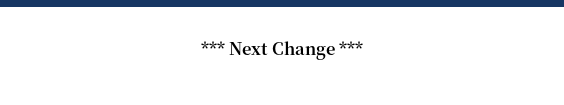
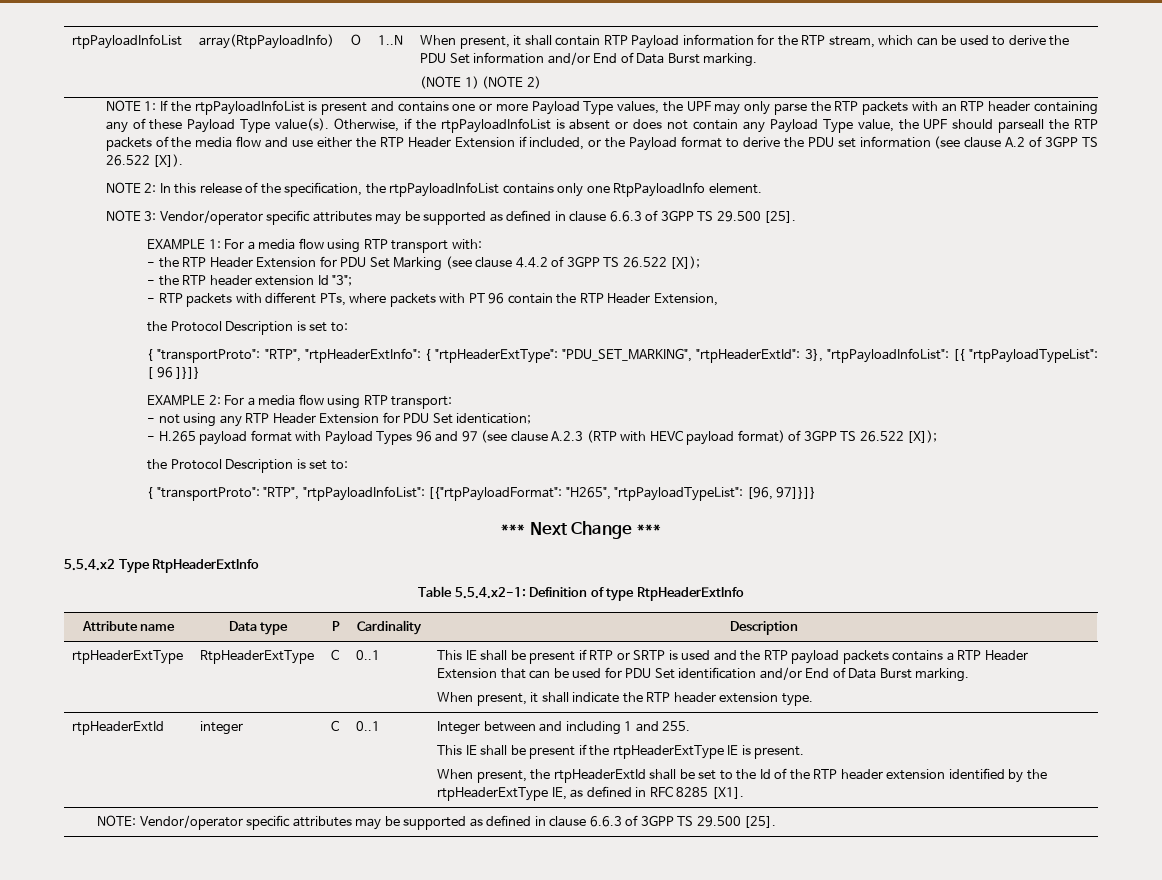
+ rtpPayloadInfoList | array(RtpPayloadInfo) | O | 1..N | When present, it shall contain RTP Payload information for the RTP stream, which can be used to derive the PDU Set information and/or End of Data Burst marking.
+ (NOTE 1) (NOTE 2)
+ NOTE 1: If the rtpPayloadInfoList is present and contains one or more Payload Type values, the UPF may only parse the RTP packets with an RTP header containing any of these Payload Type value(s). Otherwise, if the rtpPayloadInfoList is absent or does not contain any Payload Type value, the UPF should parseall the RTP packets of the media flow and use either the RTP Header Extension if included, or the Payload format to derive the PDU set information (see clause A.2 of 3GPP TS 26.522 [X]).
+ NOTE 2: In this release of the specification, the rtpPayloadInfoList contains only one RtpPayloadInfo element.
+ NOTE 3: Vendor/operator specific attributes may be supported as defined in clause 6.6.3 of 3GPP TS 29.500 [25].
+ EXAMPLE 1: For a media flow using RTP transport with:
+ - the RTP Header Extension for PDU Set Marking (see clause 4.4.2 of 3GPP TS 26.522 [X]);
+ - the RTP header extension Id "3";
+ - RTP packets with different PTs, where packets with PT 96 contain the RTP Header Extension,
+ the Protocol Description is set to:
+ { "transportProto": "RTP", "rtpHeaderExtInfo": { "rtpHeaderExtType": "PDU_SET_MARKING", "rtpHeaderExtId": 3}, "rtpPayloadInfoList": [{ "rtpPayloadTypeList": [ 96 ]}]}
+ EXAMPLE 2: For a media flow using RTP transport:
+ - not using any RTP Header Extension for PDU Set identication;
+ - H.265 payload format with Payload Types 96 and 97 (see clause A.2.3 (RTP with HEVC payload format) of 3GPP TS 26.522 [X]);
+ the Protocol Description is set to:
+ { "transportProto": "RTP", "rtpPayloadInfoList": [{"rtpPayloadFormat": "H265", "rtpPayloadTypeList": [96, 97]}]}
  *** Next Change ***
+ 5.5.4.x2 Type RtpHeaderExtInfo
+ Table 5.5.4.x2-1: Definition of type RtpHeaderExtInfo
+ Attribute name | Data type | P | Cardinality | Description
+ rtpHeaderExtType | RtpHeaderExtType | C | 0..1 | This IE shall be present if RTP or SRTP is used and the RTP payload packets contains a RTP Header Extension that can be used for PDU Set identification and/or End of Data Burst marking.
+ When present, it shall indicate the RTP header extension type.
+ rtpHeaderExtId | integer | C | 0..1 | Integer between and including 1 and 255.
+ This IE shall be present if the rtpHeaderExtType IE is present.
+ When present, the rtpHeaderExtId shall be set to the Id of the RTP header extension identified by the rtpHeaderExtType IE, as defined in RFC 8285 [X1].
+ NOTE: Vendor/operator specific attributes may be supported as defined in clause 6.6.3 of 3GPP TS 29.500 [25].

